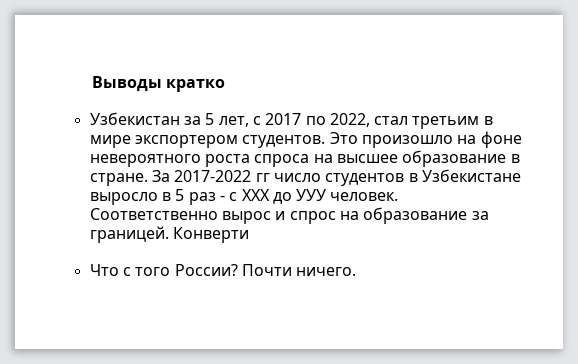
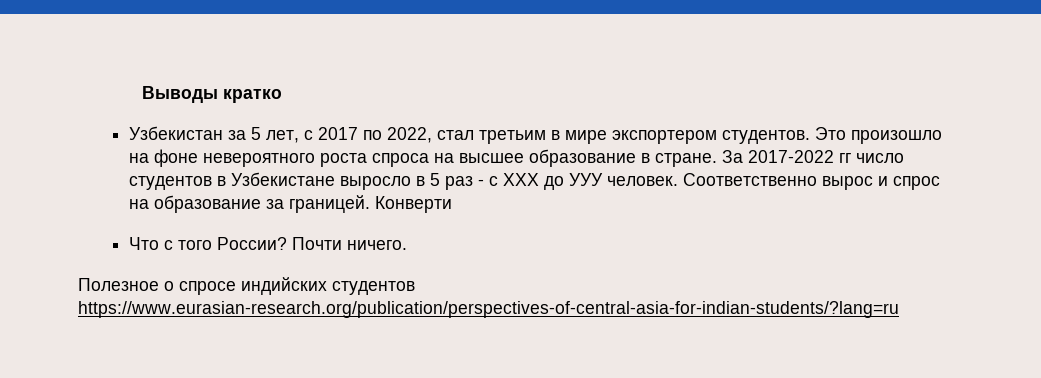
+ Полезное о спросе индийских студентов https://www.eurasian-research.org/publication/perspectives-of-central-asia-for-indian-students/?lang=ru

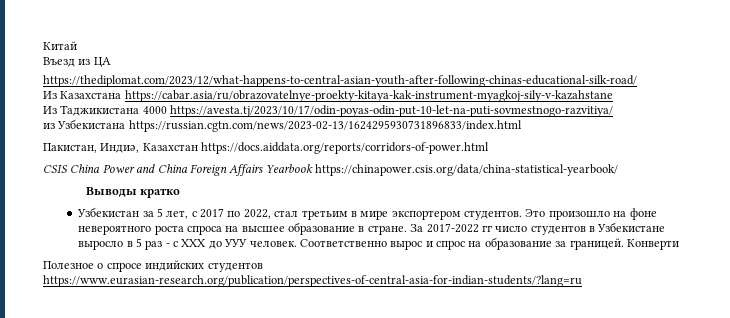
+ Китай
+ Въезд из ЦА
+ https://thediplomat.com/2023/12/what-happens-to-central-asian-youth-after-following-chinas-educational-silk-road/
+ Из Казахстана https://cabar.asia/ru/obrazovatelnye-proekty-kitaya-kak-instrument-myagkoj-sily-v-kazahstane
+ Из Таджикистана 4000 https://avesta.tj/2023/10/17/odin-poyas-odin-put-10-let-na-puti-sovmestnogo-razvitiya/
+ из Узбекистана https://russian.cgtn.com/news/2023-02-13/1624295930731896833/index.html
+ Пакистан, Индиә, Казахстан https://docs.aiddata.org/reports/corridors-of-power.html
+ CSIS China Power and China Foreign Affairs Yearbook https://chinapower.csis.org/data/china-statistical-yearbook/
- Что с того России? Почти ничего.

